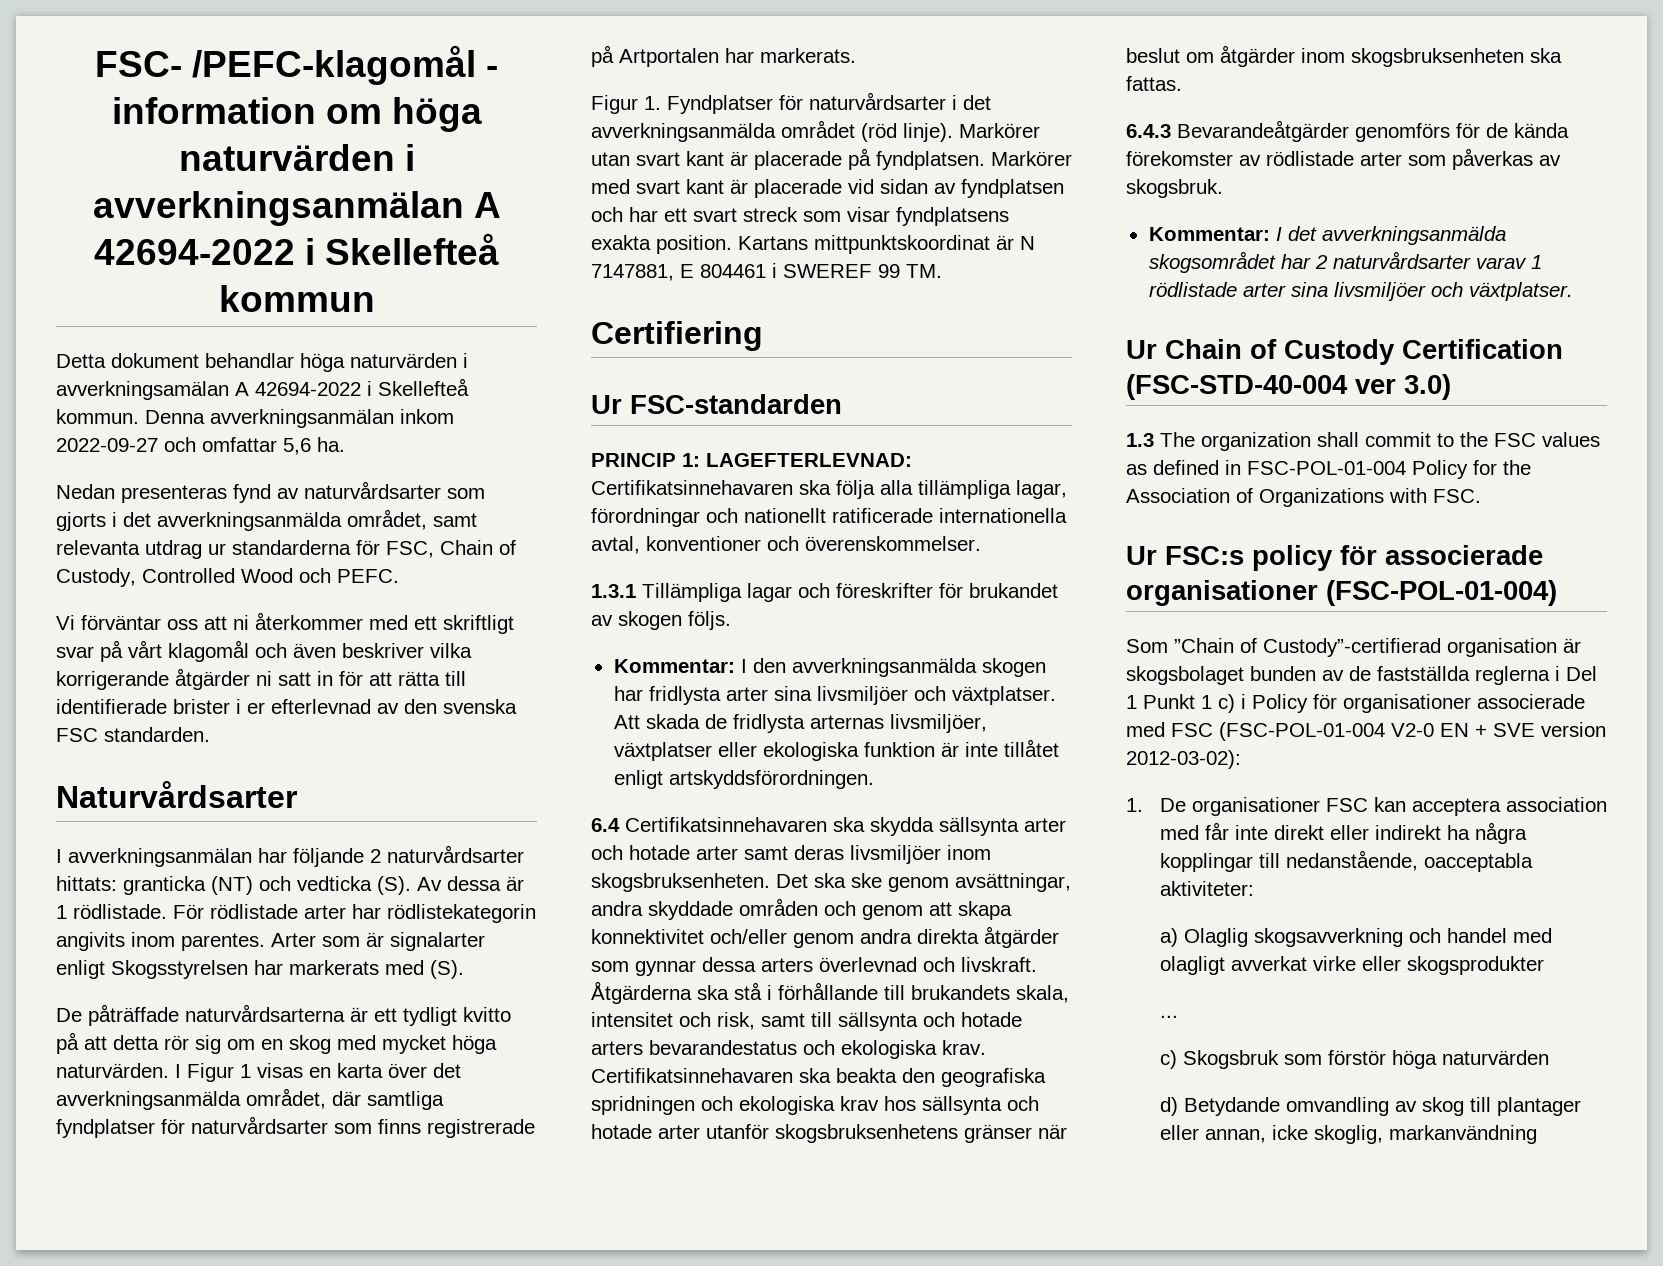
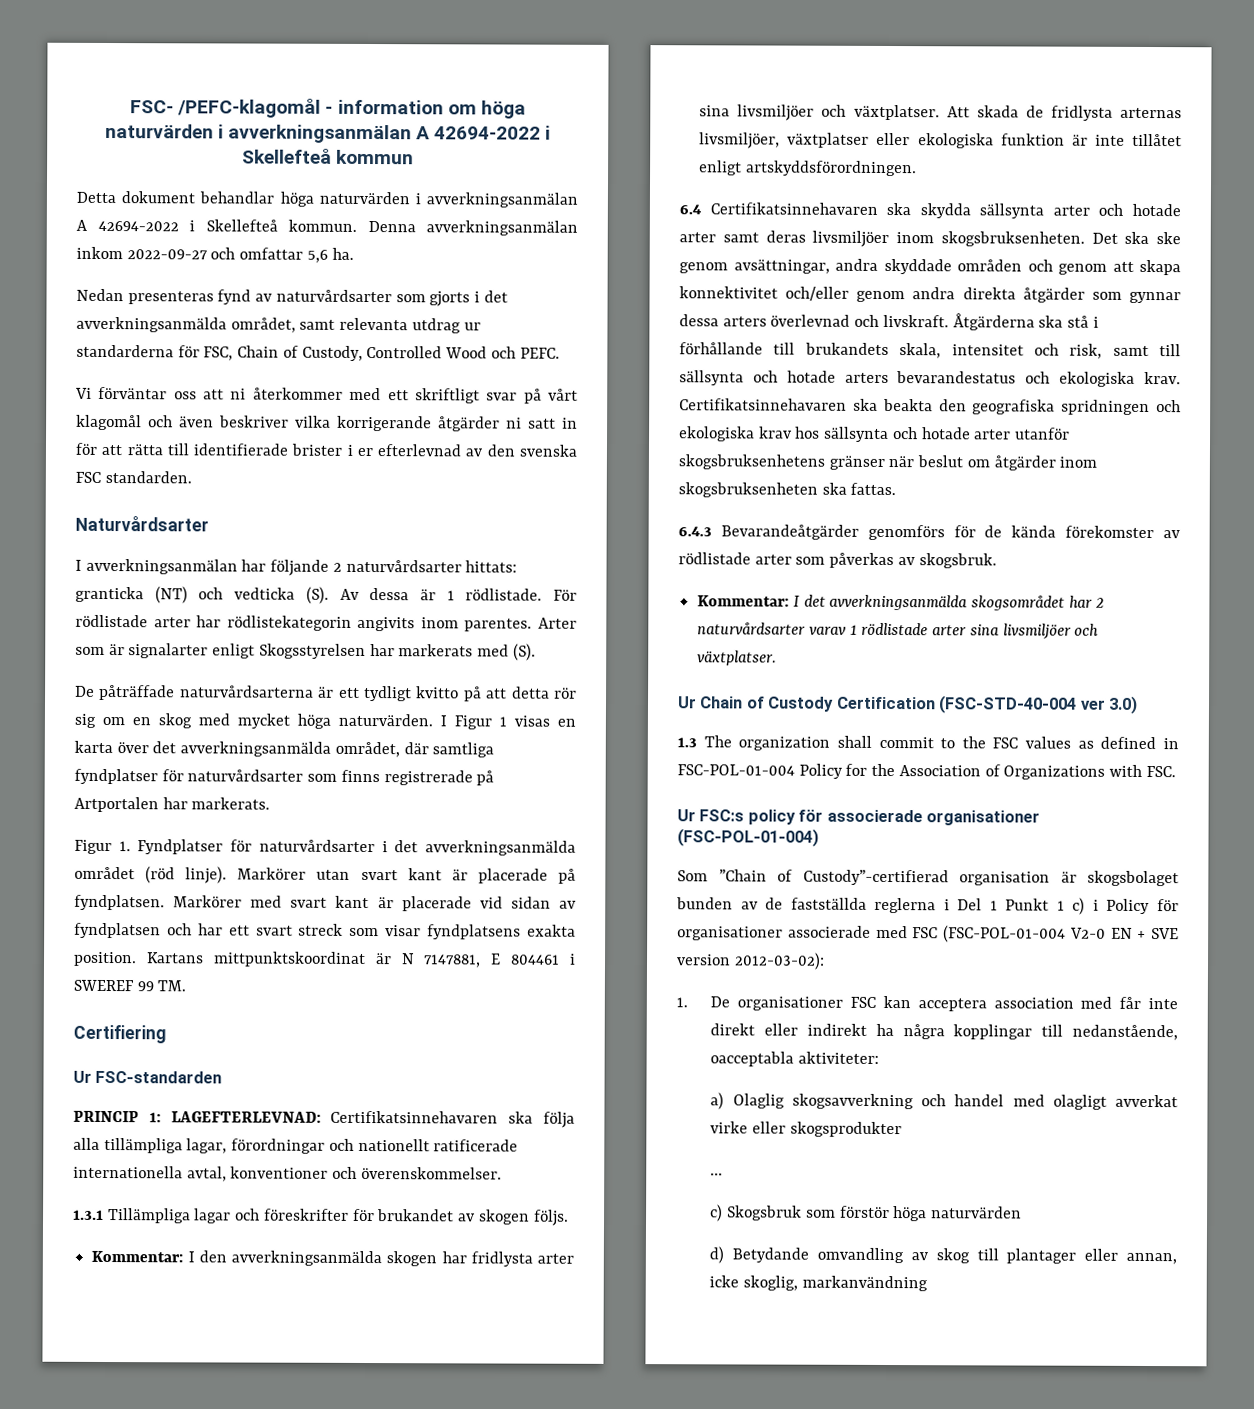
- Detta dokument behandlar höga naturvärden i avverkningsamälan A 42694-2022 i Skellefteå kommun.
+ Detta dokument behandlar höga naturvärden i avverkningsanmälan A 42694-2022 i Skellefteå kommun.

